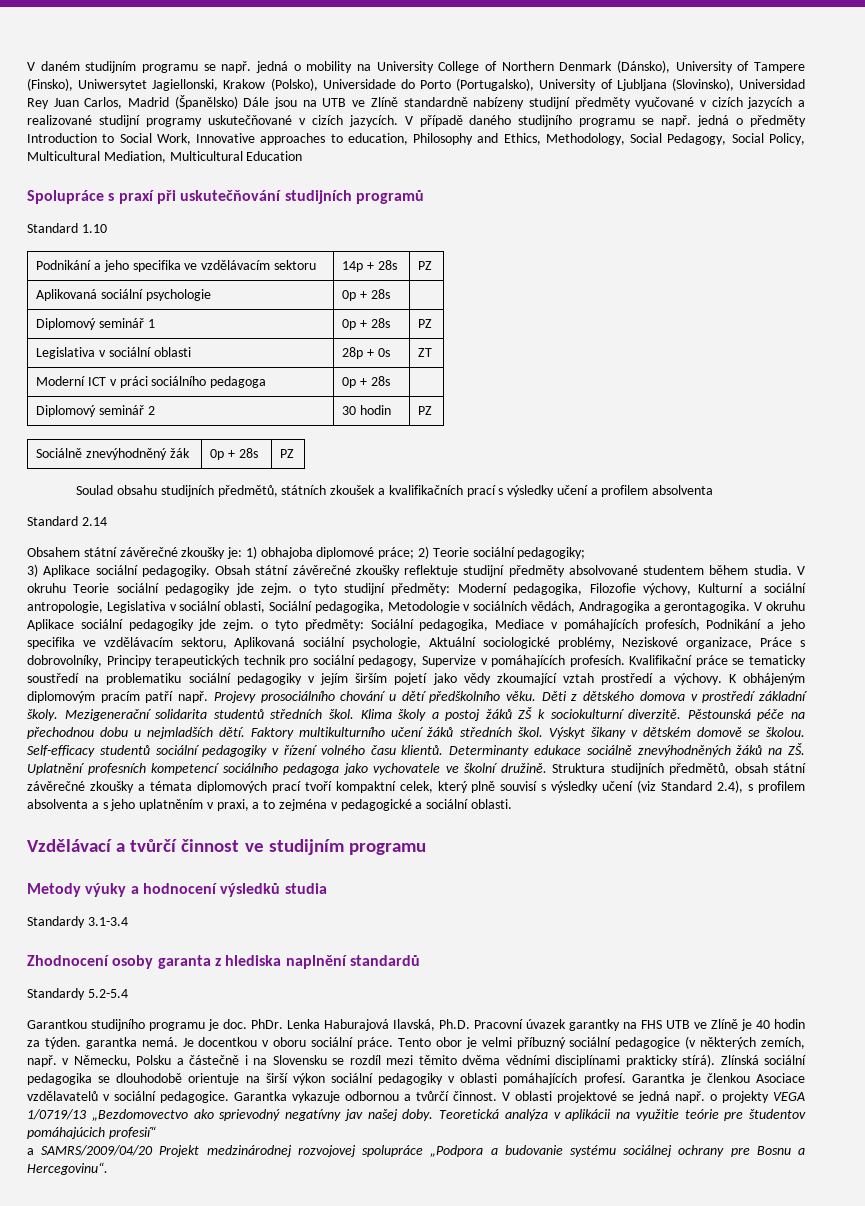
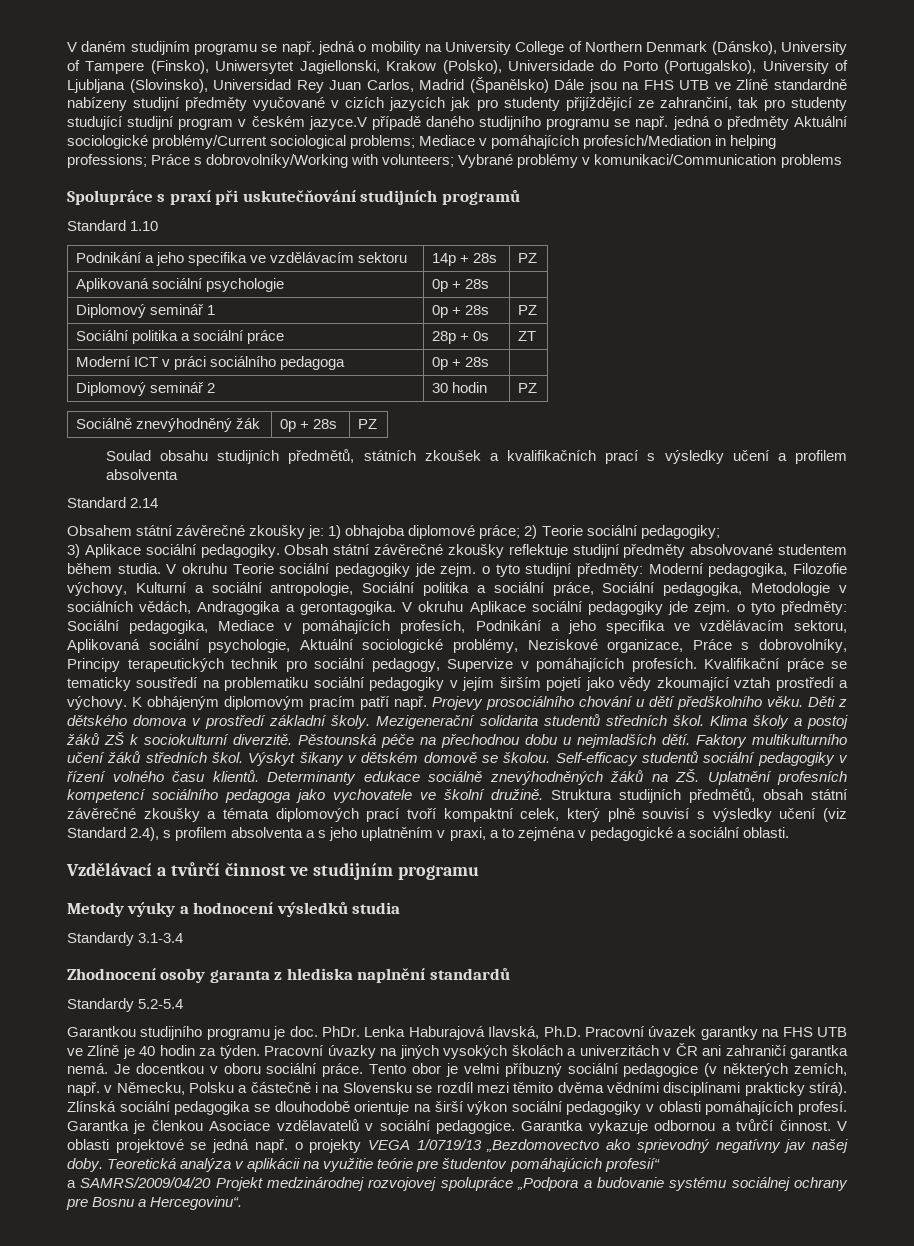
- V daném studijním programu se např. jedná o mobility na University College of Northern Denmark (Dánsko), University of Tampere (Finsko), Uniwersytet Jagiellonski, Krakow (Polsko), Universidade do Porto (Portugalsko), University of Ljubljana (Slovinsko), Universidad Rey Juan Carlos, Madrid (Španělsko) Dále jsou na UTB ve Zlíně standardně nabízeny studijní předměty vyučované v cizích jazycích a realizované studijní programy uskutečňované v cizích jazycích. V případě daného studijního programu se např. jedná o předměty Introduction to Social Work, Innovative approaches to education, Philosophy and Ethics, Methodology, Social Pedagogy, Social Policy, Multicultural Mediation, Multicultural Education
+ V daném studijním programu se např. jedná o mobility na University College of Northern Denmark (Dánsko), University of Tampere (Finsko), Uniwersytet Jagiellonski, Krakow (Polsko), Universidade do Porto (Portugalsko), University of Ljubljana (Slovinsko), Universidad Rey Juan Carlos, Madrid (Španělsko) Dále jsou na FHS UTB ve Zlíně standardně nabízeny studijní předměty vyučované v cizích jazycích jak pro studenty přijíždějící ze zahrančiní, tak pro studenty studující studijní program v českém jazyce.V případě daného studijního programu se např. jedná o předměty Aktuální sociologické problémy/Current sociological problems; Mediace v pomáhajících profesích/Mediation in helping professions; Práce s dobrovolníky/Working with volunteers; Vybrané problémy v komunikaci/Communication problems
- Legislativa v sociální oblasti | 28p + 0s | ZT
+ Sociální politika a sociální práce | 28p + 0s | ZT
- V okruhu Teorie sociální pedagogiky jde zejm. o tyto studijní předměty: Moderní pedagogika, Filozofie výchovy, Kulturní a sociální antropologie, Legislativa v sociální oblasti, Sociální pedagogika, Metodologie v sociálních vědách, Andragogika a gerontagogika.
+ V okruhu Teorie sociální pedagogiky jde zejm. o tyto studijní předměty: Moderní pedagogika, Filozofie výchovy, Kulturní a sociální antropologie, Sociální politika a sociální práce, Sociální pedagogika, Metodologie v sociálních vědách, Andragogika a gerontagogika.
- Lenka Haburajová Ilavská, Ph.D. Pracovní úvazek garantky na FHS UTB ve Zlíně je 40 hodin za týden. garantka nemá.
+ Lenka Haburajová Ilavská, Ph.D. Pracovní úvazek garantky na FHS UTB ve Zlíně je 40 hodin za týden. Pracovní úvazky na jiných vysokých školách a univerzitách v ČR ani zahraničí garantka nemá.

